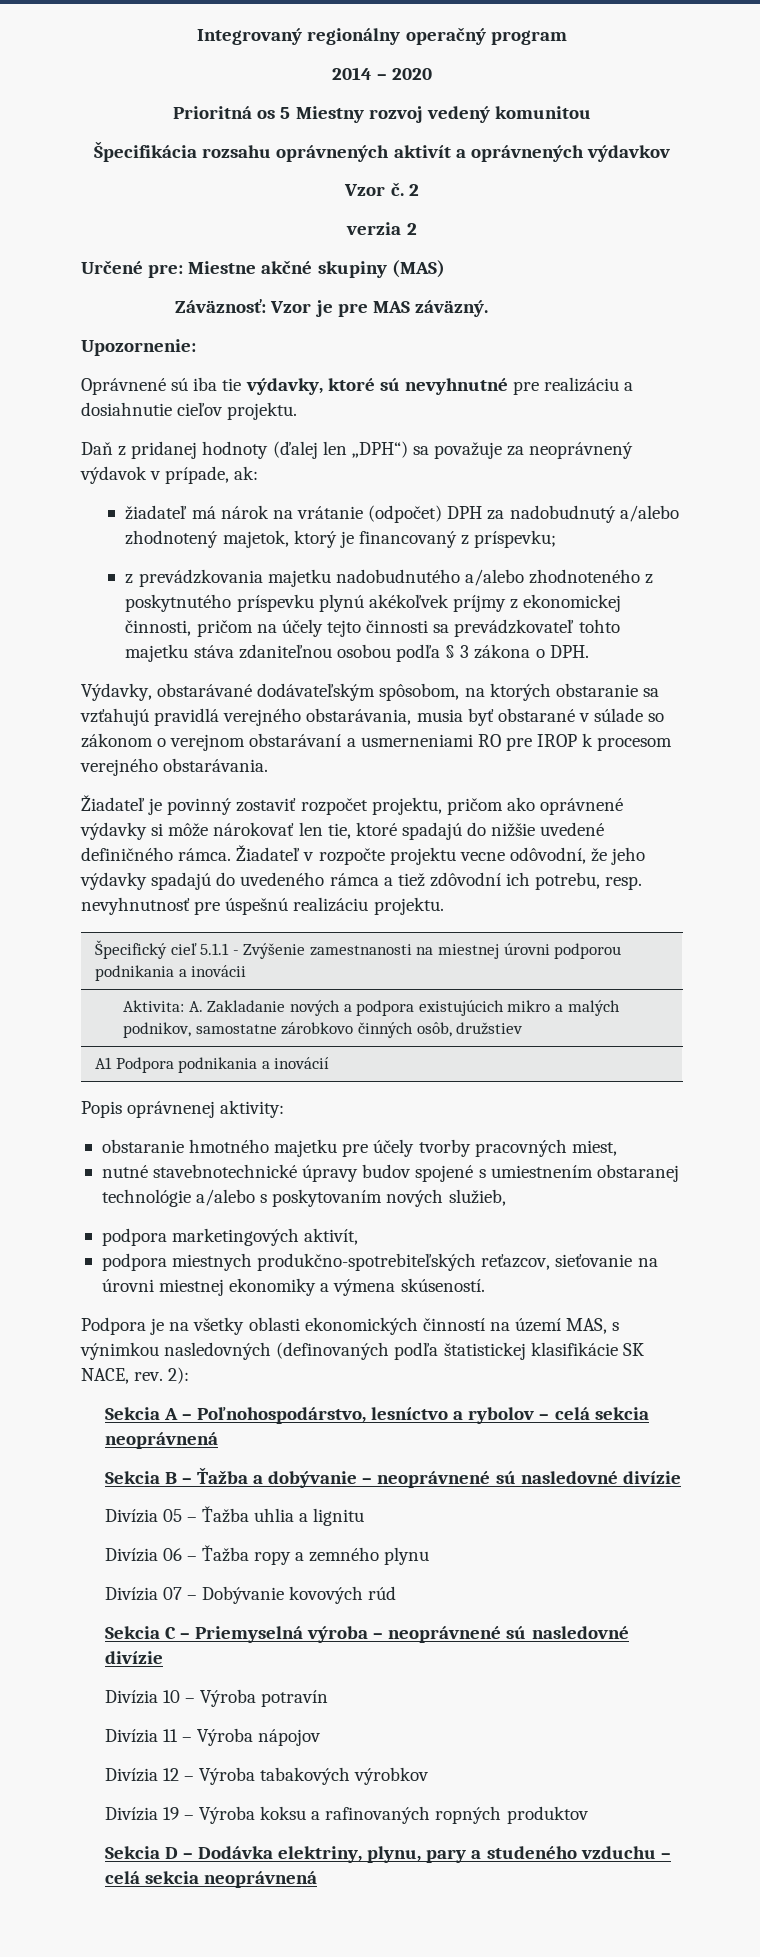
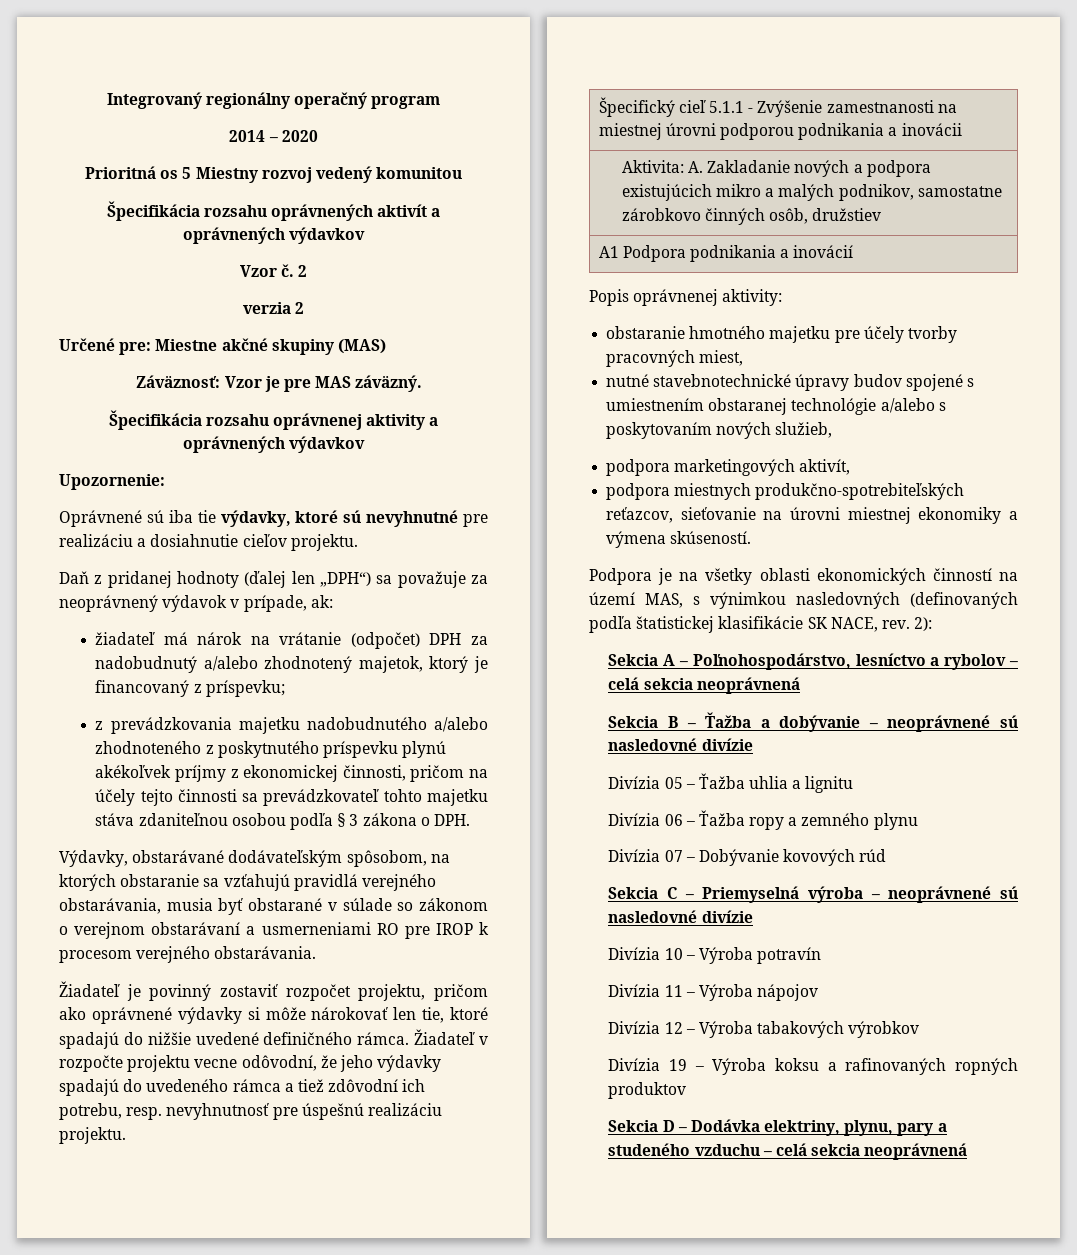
+ Špecifikácia rozsahu oprávnenej aktivity a oprávnených výdavkov

